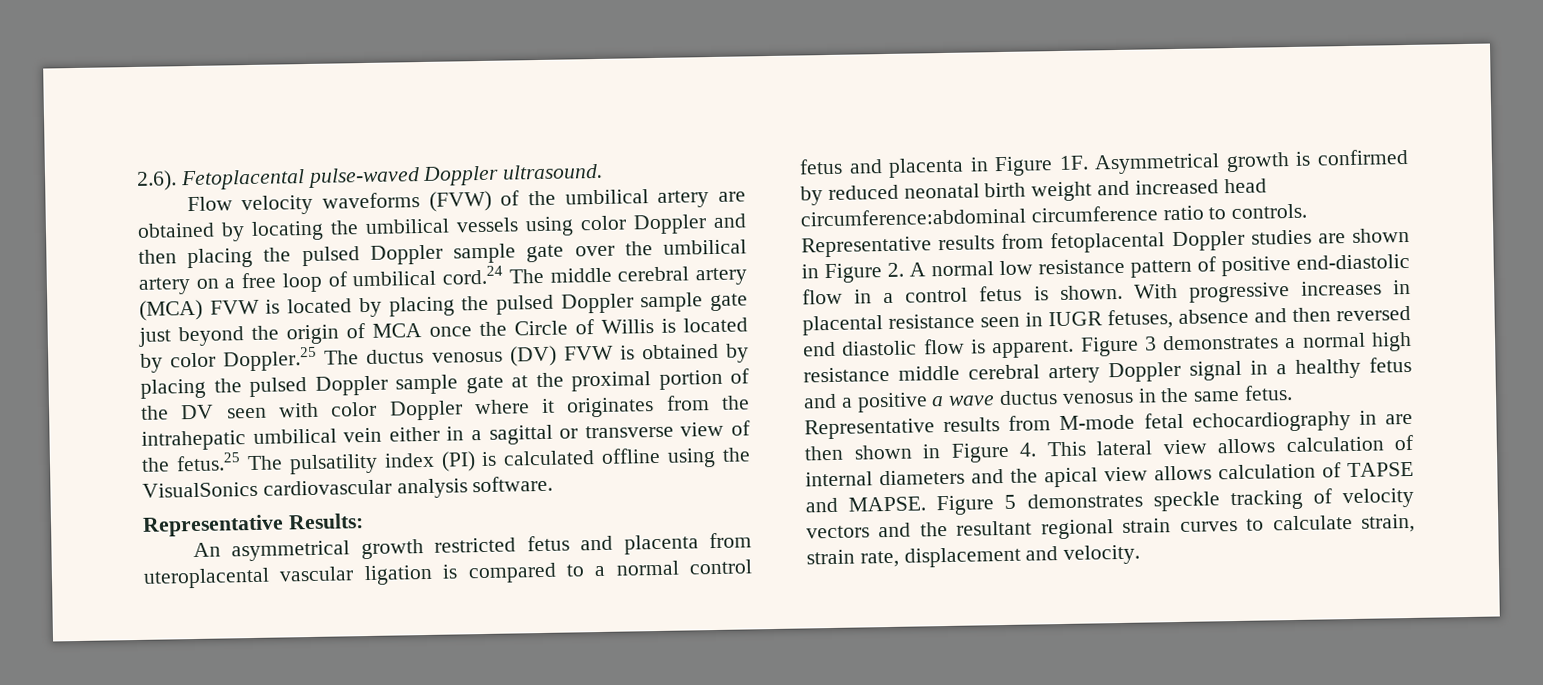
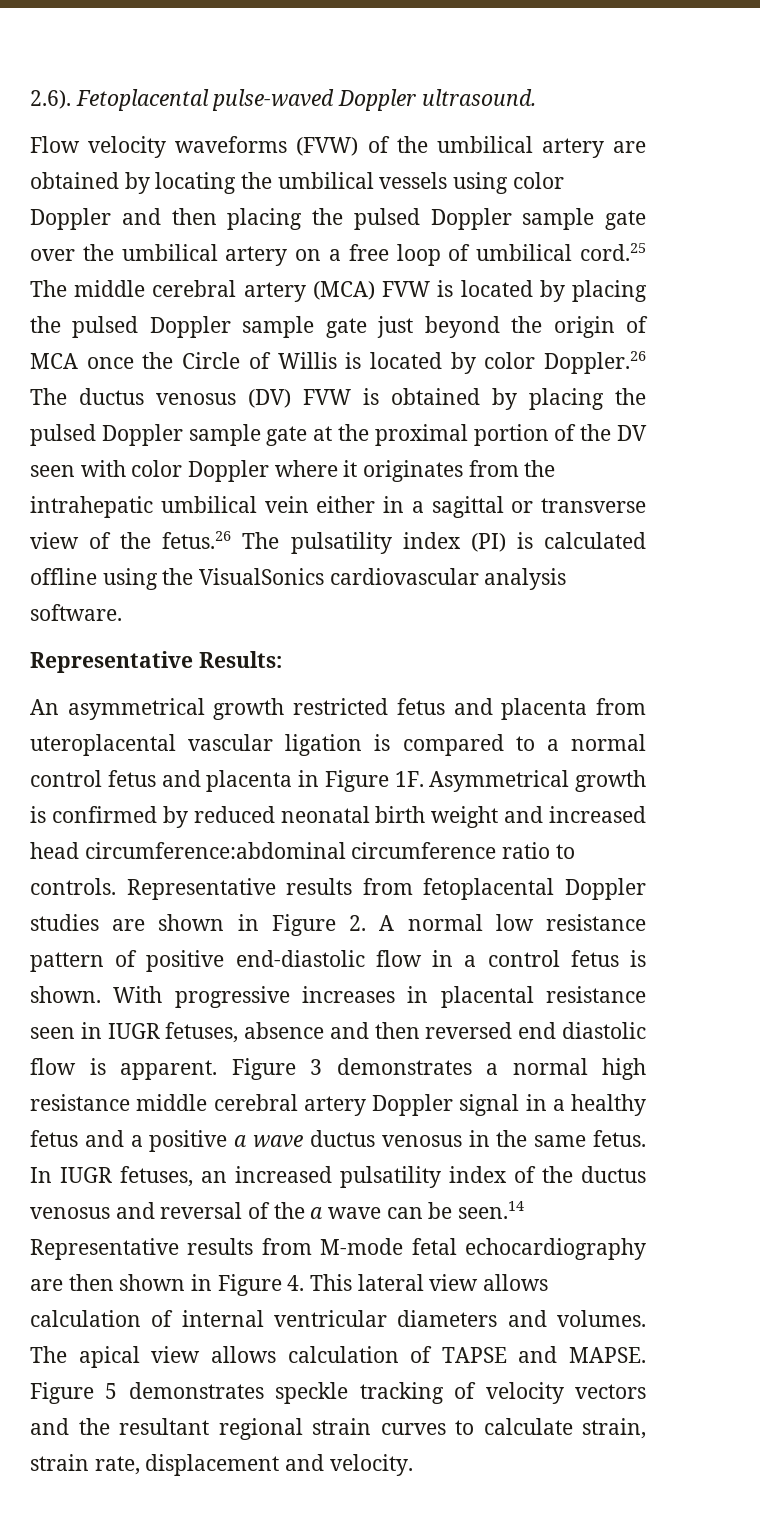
- Flow velocity waveforms (FVW) of the umbilical artery are obtained by locating the umbilical vessels using color Doppler and then placing the pulsed Doppler sample gate over the umbilical artery on a free loop of umbilical cord.24 The middle cerebral artery (MCA) FVW is located by placing the pulsed Doppler sample gate just beyond the origin of MCA once the Circle of Willis is located by color Doppler.25 The ductus venosus (DV) FVW is obtained by placing the pulsed Doppler sample gate at the proximal portion of the DV seen with color Doppler where it originates from the intrahepatic umbilical vein either in a sagittal or transverse view of the fetus.25 The pulsatility index (PI) is calculated offline using the VisualSonics cardiovascular analysis software.
+ Flow velocity waveforms (FVW) of the umbilical artery are obtained by locating the umbilical vessels using color Doppler and then placing the pulsed Doppler sample gate over the umbilical artery on a free loop of umbilical cord.25 The middle cerebral artery (MCA) FVW is located by placing the pulsed Doppler sample gate just beyond the origin of MCA once the Circle of Willis is located by color Doppler.26 The ductus venosus (DV) FVW is obtained by placing the pulsed Doppler sample gate at the proximal portion of the DV seen with color Doppler where it originates from the intrahepatic umbilical vein either in a sagittal or transverse view of the fetus.26 The pulsatility index (PI) is calculated offline using the VisualSonics cardiovascular analysis software.
- Representative results from M-mode fetal echocardiography in are then shown in Figure 4. This lateral view allows calculation of internal diameters and the apical view allows calculation of TAPSE and MAPSE.
+ In IUGR fetuses, an increased pulsatility index of the ductus venosus and reversal of the a wave can be seen.14 Representative results from M-mode fetal echocardiography are then shown in Figure 4. This lateral view allows calculation of internal ventricular diameters and volumes. The apical view allows calculation of TAPSE and MAPSE.

